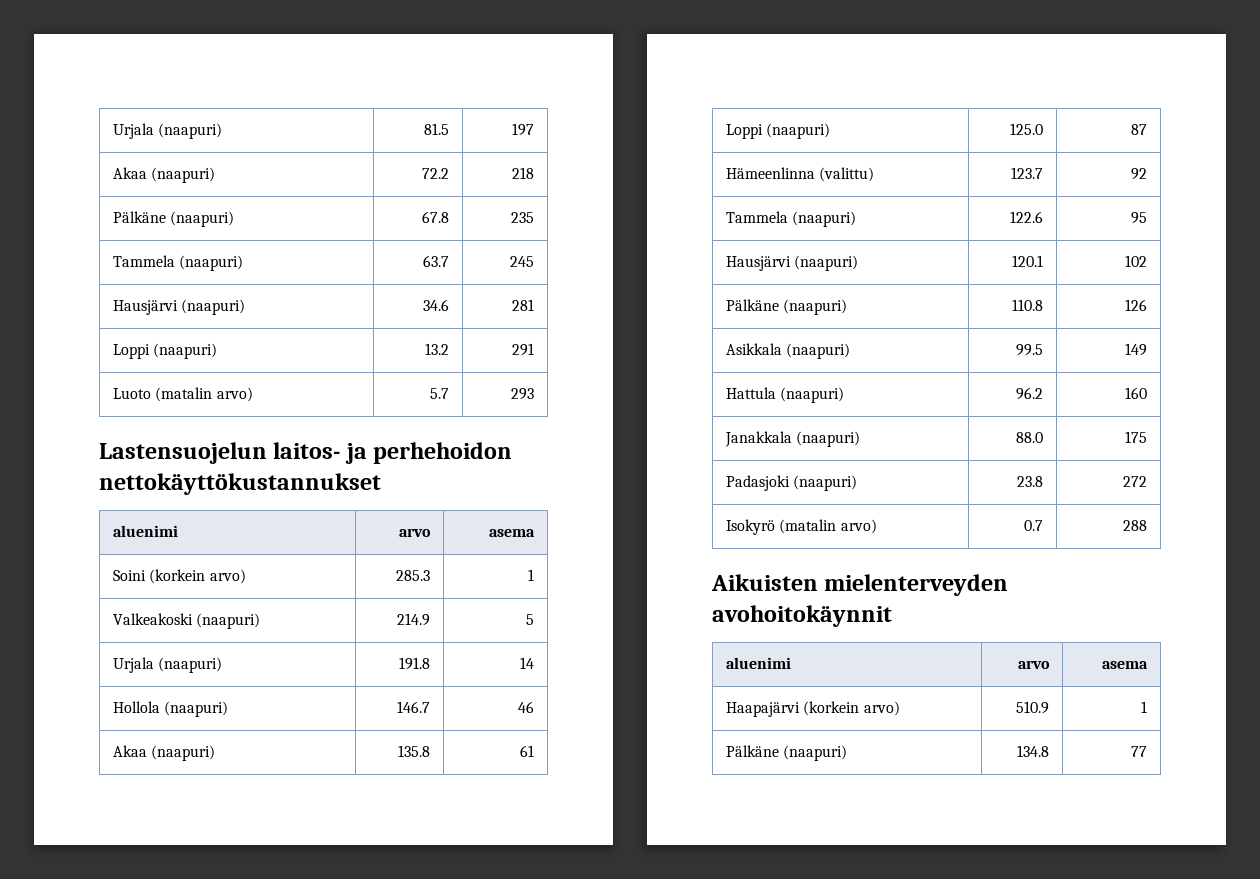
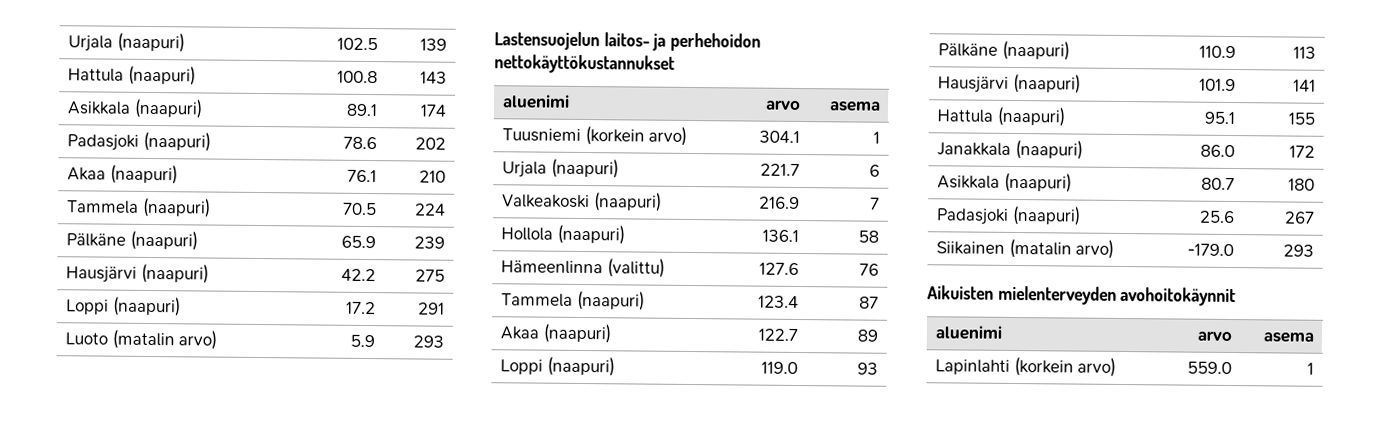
- Urjala (naapuri) | 81.5 | 197
- Akaa (naapuri) | 72.2 | 218
- Pälkäne (naapuri) | 67.8 | 235
- Tammela (naapuri) | 63.7 | 245
- Hausjärvi (naapuri) | 34.6 | 281
- Loppi (naapuri) | 13.2 | 291
+ Urjala (naapuri) | 102.5 | 139
+ Hattula (naapuri) | 100.8 | 143
+ Asikkala (naapuri) | 89.1 | 174
+ Padasjoki (naapuri) | 78.6 | 202
+ Akaa (naapuri) | 76.1 | 210
+ Tammela (naapuri) | 70.5 | 224
+ Pälkäne (naapuri) | 65.9 | 239
+ Hausjärvi (naapuri) | 42.2 | 275
+ Loppi (naapuri) | 17.2 | 291
- Luoto (matalin arvo) | 5.7 | 293
+ Luoto (matalin arvo) | 5.9 | 293
- Soini (korkein arvo) | 285.3 | 1
- Valkeakoski (naapuri) | 214.9 | 5
- Urjala (naapuri) | 191.8 | 14
- Hollola (naapuri) | 146.7 | 46
- Akaa (naapuri) | 135.8 | 61
- Loppi (naapuri) | 125.0 | 87
- Hämeenlinna (valittu) | 123.7 | 92
- Tammela (naapuri) | 122.6 | 95
- Hausjärvi (naapuri) | 120.1 | 102
- Pälkäne (naapuri) | 110.8 | 126
- Asikkala (naapuri) | 99.5 | 149
- Hattula (naapuri) | 96.2 | 160
- Janakkala (naapuri) | 88.0 | 175
- Padasjoki (naapuri) | 23.8 | 272
- Isokyrö (matalin arvo) | 0.7 | 288
+ Tuusniemi (korkein arvo) | 304.1 | 1
+ Urjala (naapuri) | 221.7 | 6
+ Valkeakoski (naapuri) | 216.9 | 7
+ Hollola (naapuri) | 136.1 | 58
+ Hämeenlinna (valittu) | 127.6 | 76
+ Tammela (naapuri) | 123.4 | 87
+ Akaa (naapuri) | 122.7 | 89
+ Loppi (naapuri) | 119.0 | 93
+ Pälkäne (naapuri) | 110.9 | 113
+ Hausjärvi (naapuri) | 101.9 | 141
+ Hattula (naapuri) | 95.1 | 155
+ Janakkala (naapuri) | 86.0 | 172
+ Asikkala (naapuri) | 80.7 | 180
+ Padasjoki (naapuri) | 25.6 | 267
+ Siikainen (matalin arvo) | -179.0 | 293
- Haapajärvi (korkein arvo) | 510.9 | 1
- Pälkäne (naapuri) | 134.8 | 77
+ Lapinlahti (korkein arvo) | 559.0 | 1

